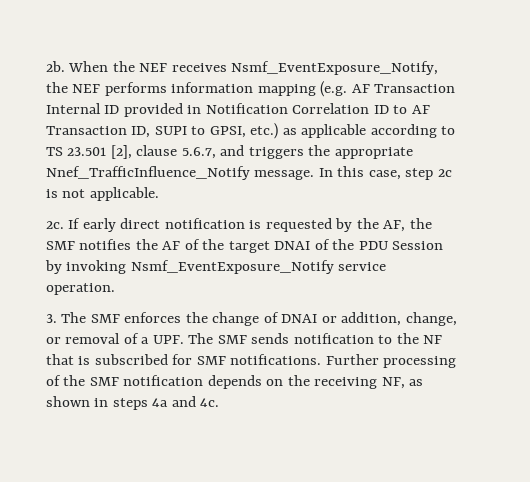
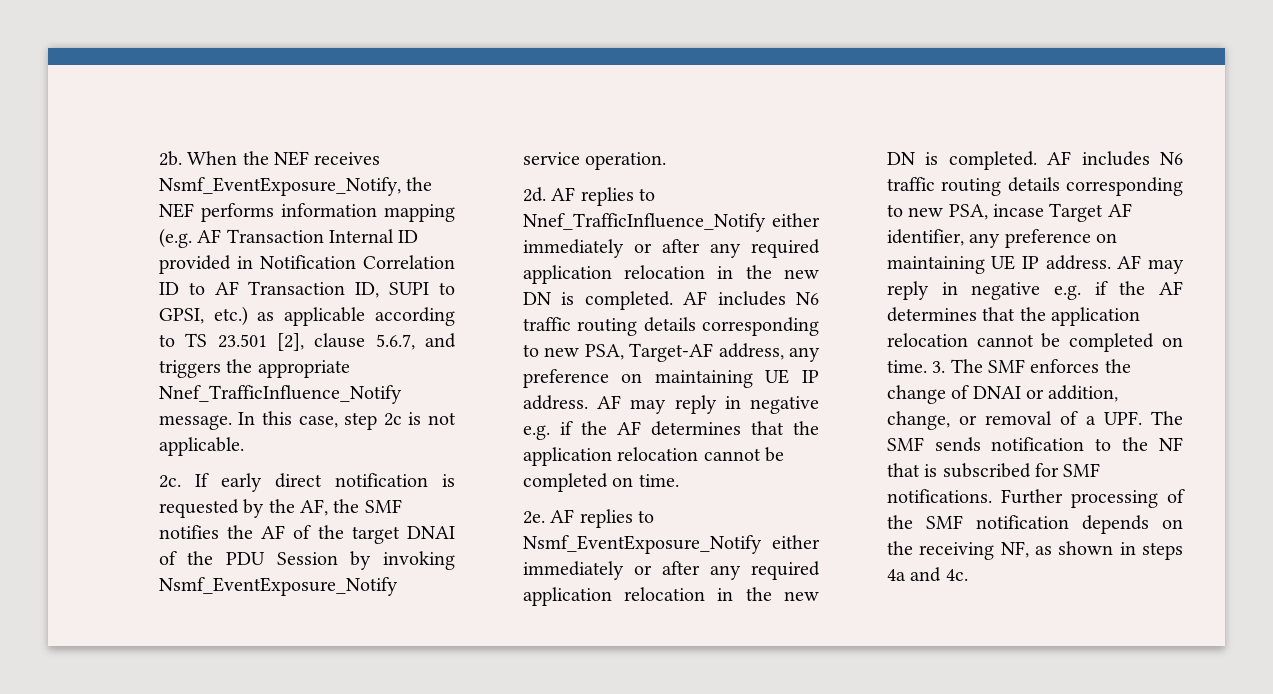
+ 2d. AF replies to Nnef_TrafficInfluence_Notify either immediately or after any required application relocation in the new DN is completed. AF includes N6 traffic routing details corresponding to new PSA, Target-AF address, any preference on maintaining UE IP address. AF may reply in negative e.g. if the AF determines that the application relocation cannot be completed on time.
+ 2e. AF replies to Nsmf_EventExposure_Notify either immediately or after any required application relocation in the new DN is completed. AF includes N6 traffic routing details corresponding to new PSA, incase Target AF identifier, any preference on maintaining UE IP address. AF may reply in negative e.g. if the AF determines that the application relocation cannot be completed on time.

